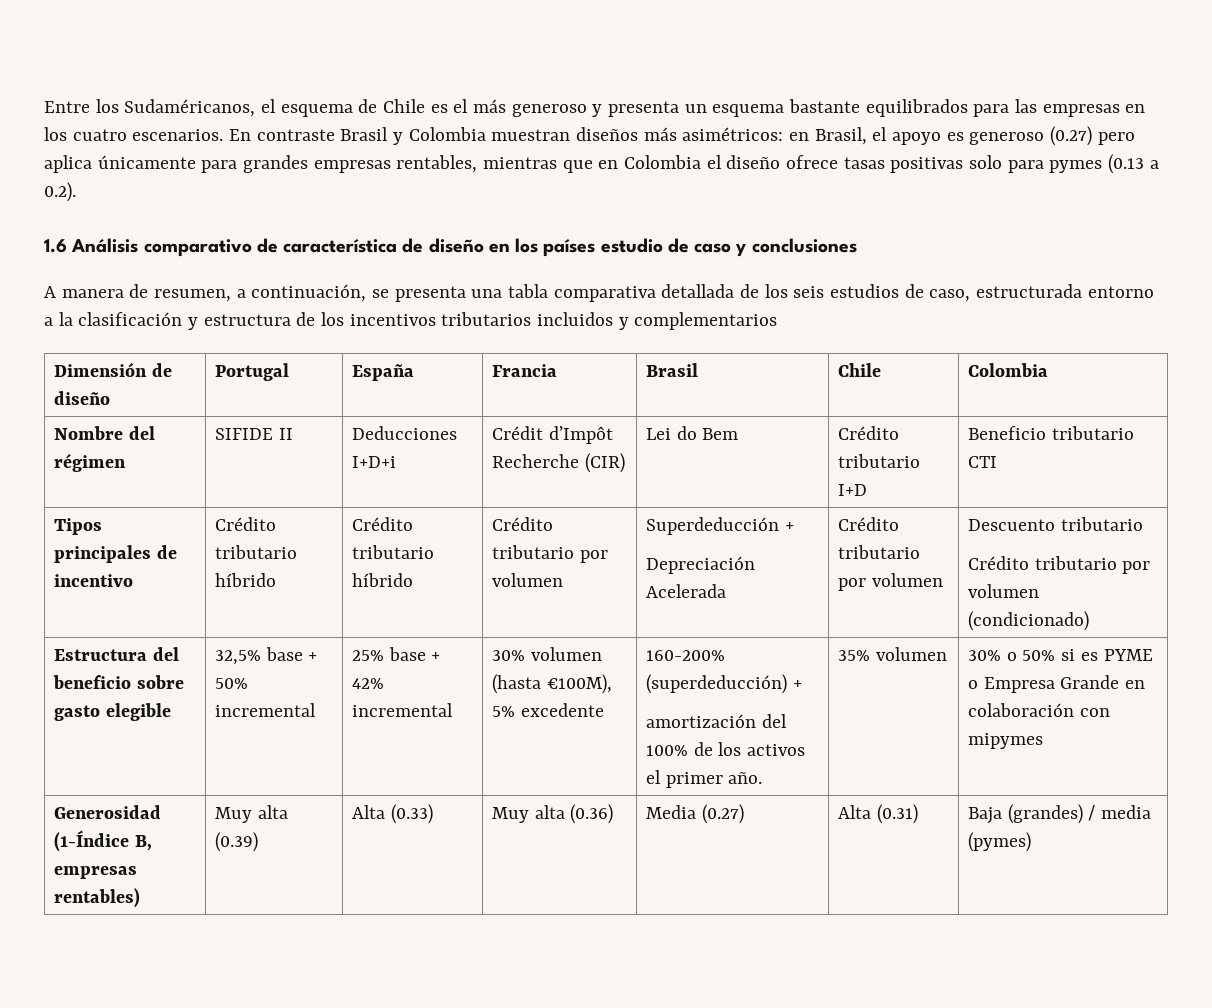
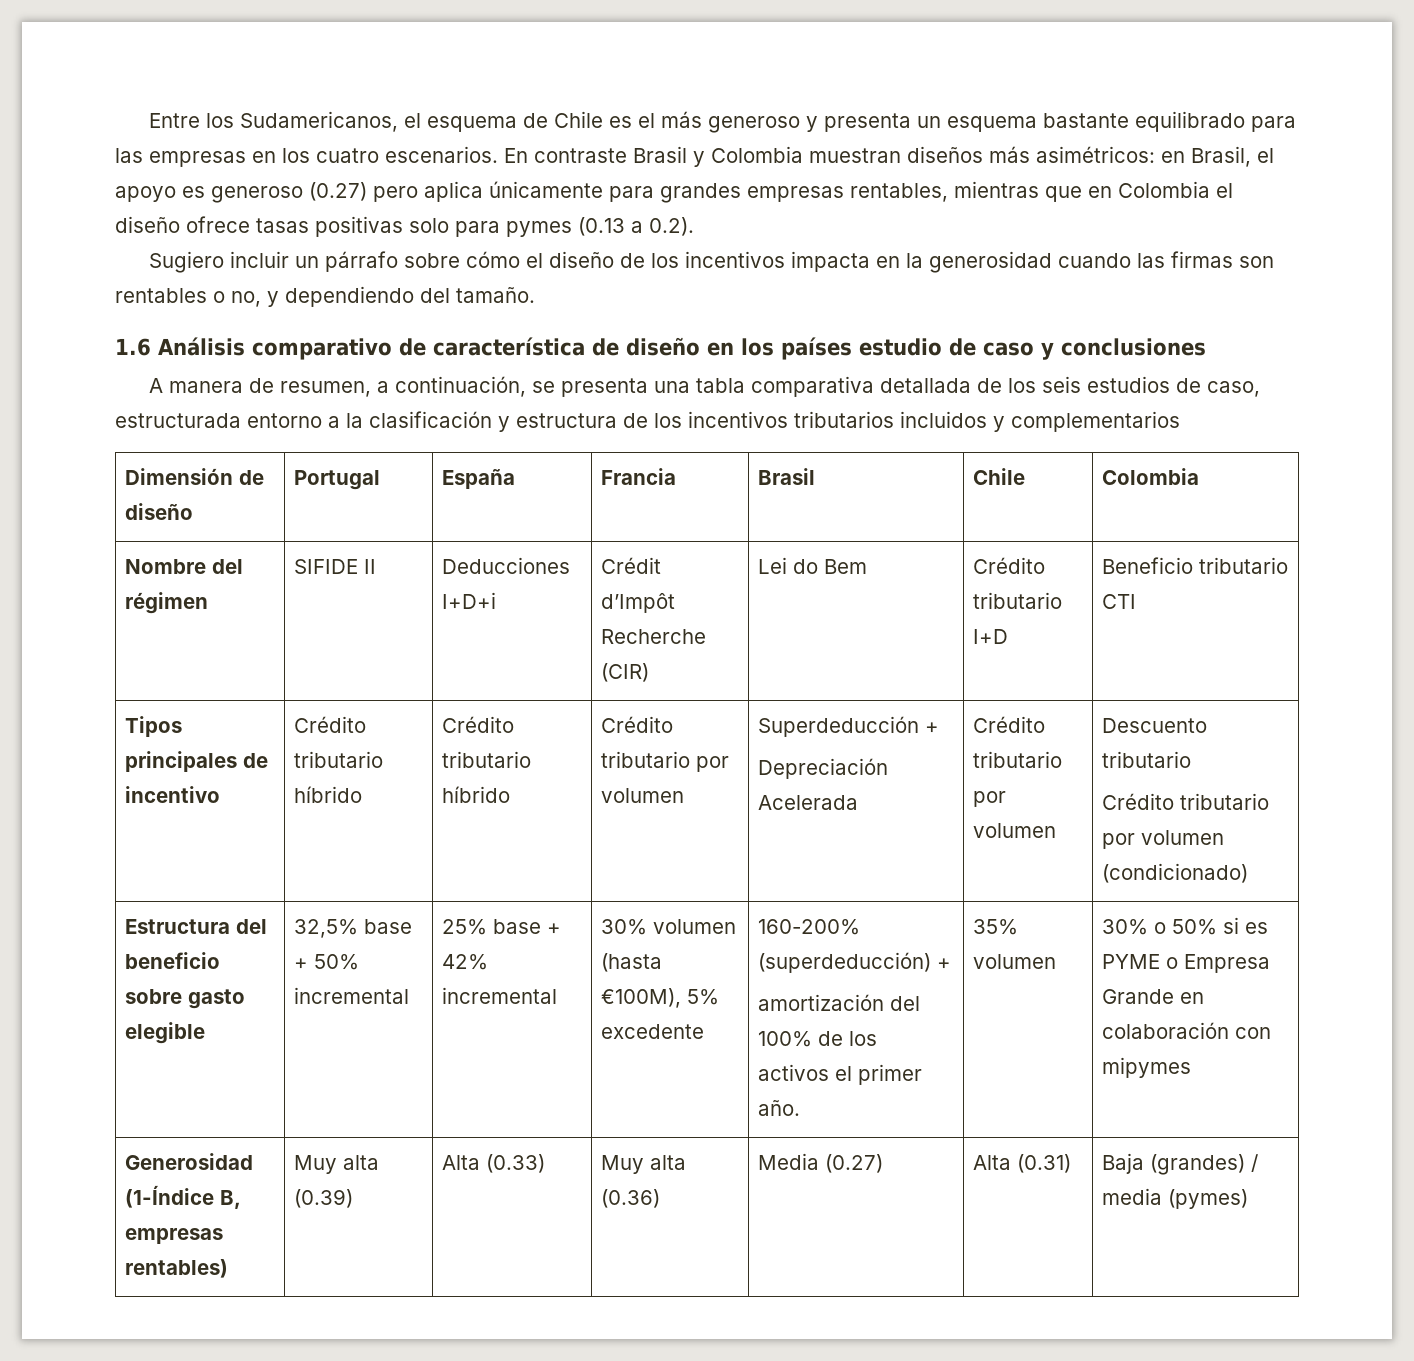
- Entre los Sudaméricanos, el esquema de Chile es el más generoso y presenta un esquema bastante equilibrados para las empresas en los cuatro escenarios.
+ Entre los Sudamericanos, el esquema de Chile es el más generoso y presenta un esquema bastante equilibrado para las empresas en los cuatro escenarios.
+ Sugiero incluir un párrafo sobre cómo el diseño de los incentivos impacta en la generosidad cuando las firmas son rentables o no, y dependiendo del tamaño.

